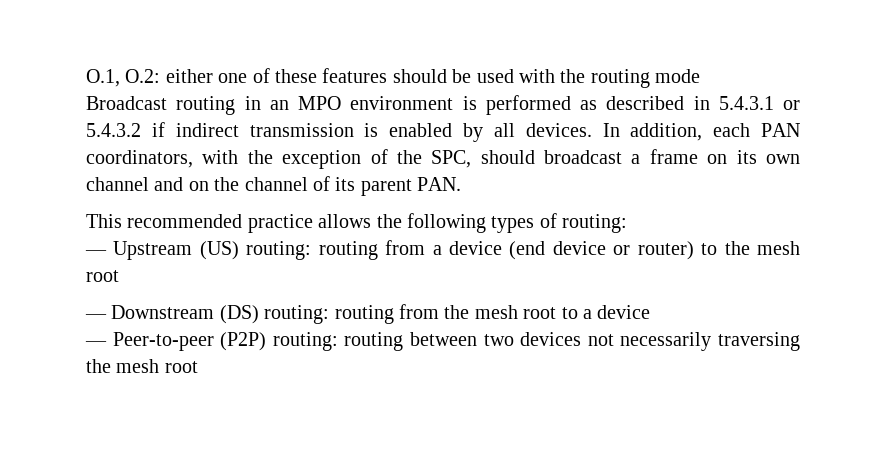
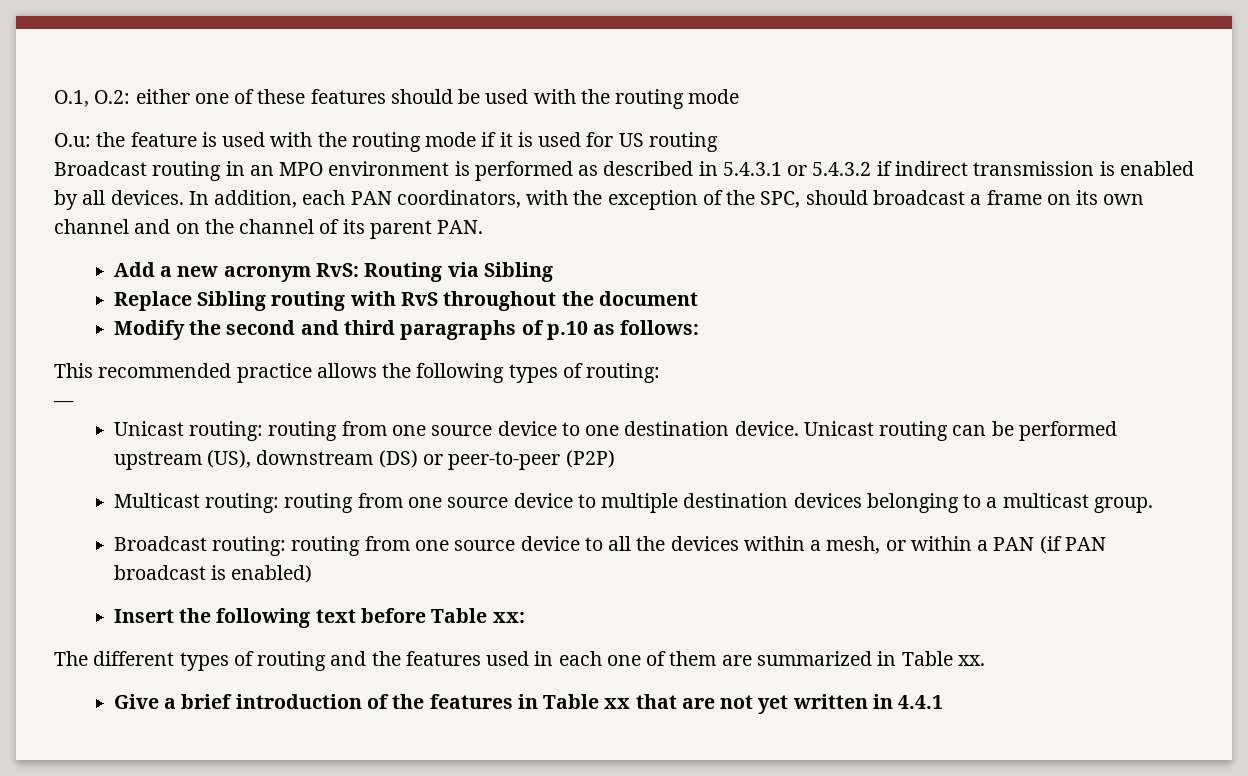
+ O.u: the feature is used with the routing mode if it is used for US routing
+ Add a new acronym RvS: Routing via Sibling
+ Replace Sibling routing with RvS throughout the document
+ Modify the second and third paragraphs of p.10 as follows:
- — Upstream (US) routing: routing from a device (end device or router) to the mesh root
- — Downstream (DS) routing: routing from the mesh root to a device
- — Peer-to-peer (P2P) routing: routing between two devices not necessarily traversing the mesh root
+ —
+ Unicast routing: routing from one source device to one destination device. Unicast routing can be performed upstream (US), downstream (DS) or peer-to-peer (P2P)
+ Multicast routing: routing from one source device to multiple destination devices belonging to a multicast group.
+ Broadcast routing: routing from one source device to all the devices within a mesh, or within a PAN (if PAN broadcast is enabled)
+ Insert the following text before Table xx:
+ The different types of routing and the features used in each one of them are summarized in Table xx.
+ Give a brief introduction of the features in Table xx that are not yet written in 4.4.1

